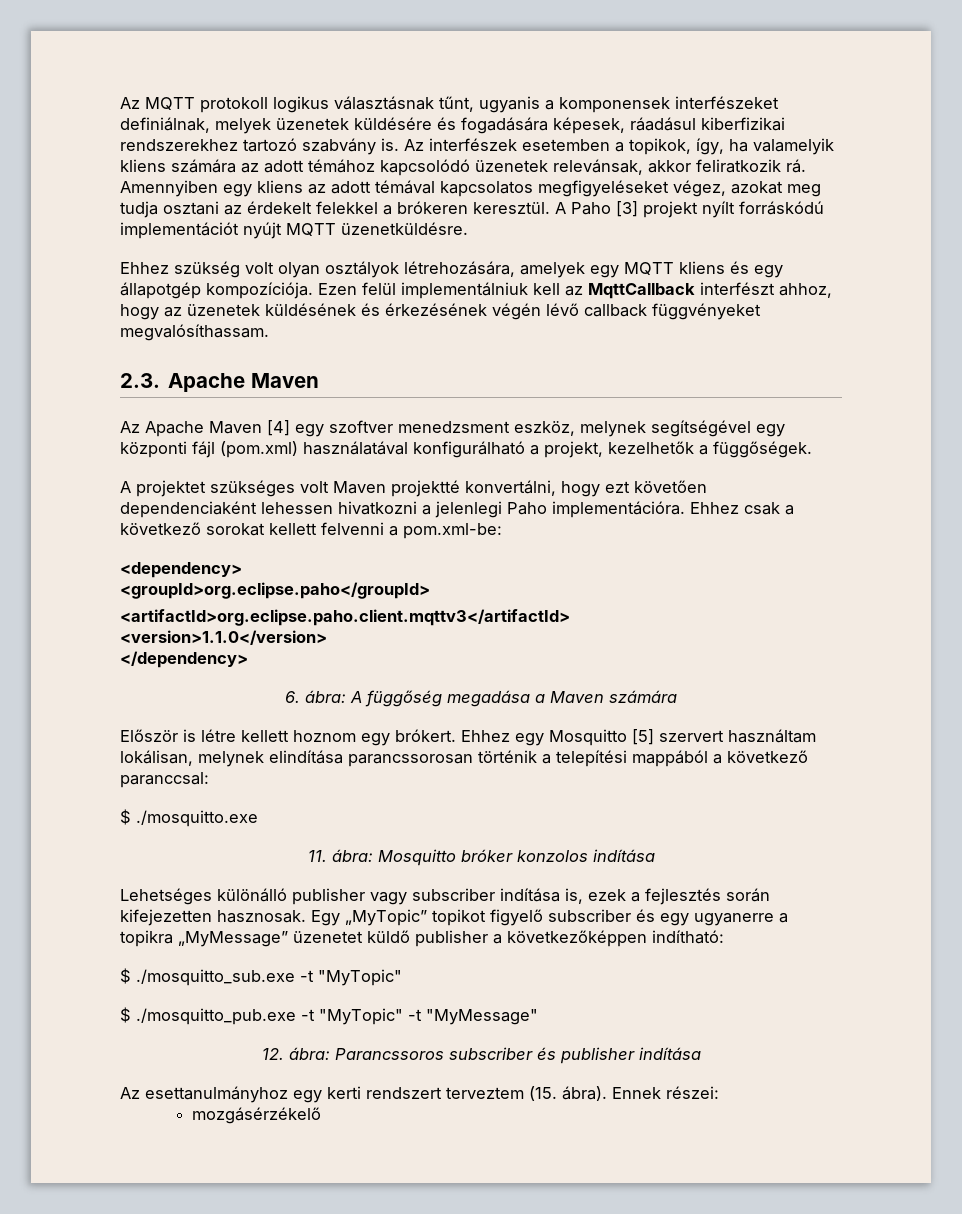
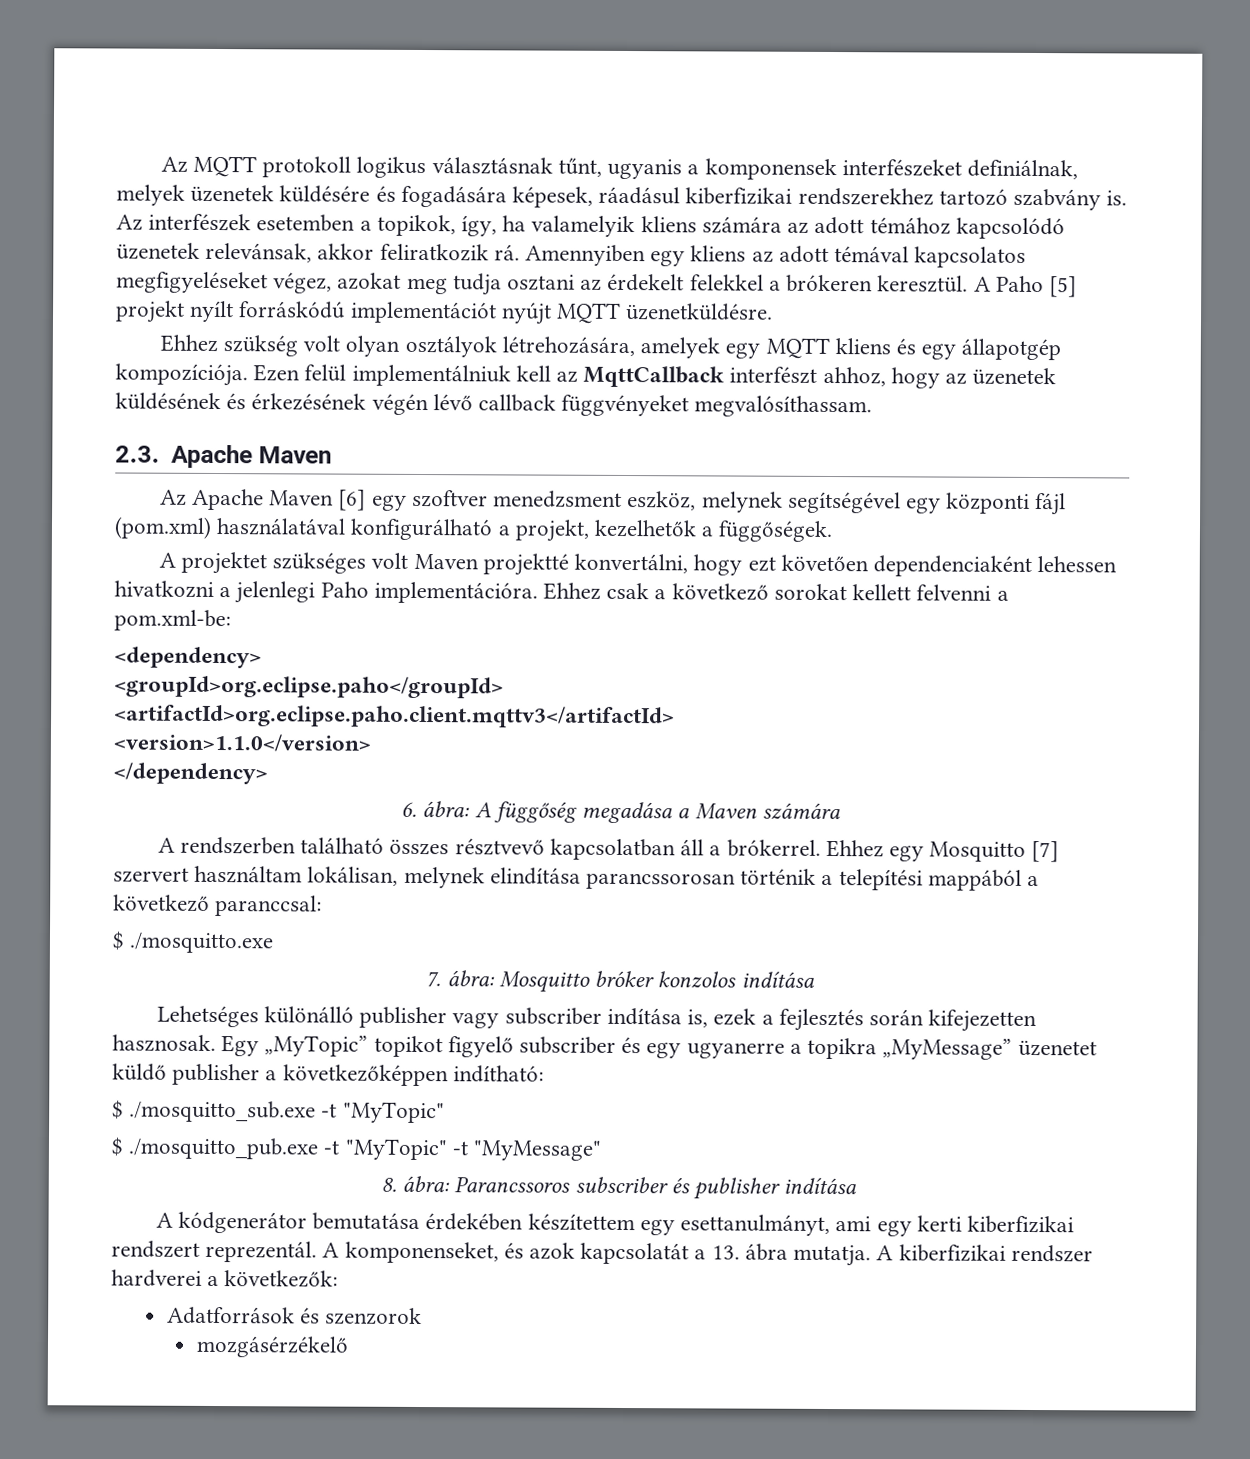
- A Paho [3] projekt nyílt forráskódú implementációt nyújt MQTT üzenetküldésre.
+ A Paho [5] projekt nyílt forráskódú implementációt nyújt MQTT üzenetküldésre.
- Az Apache Maven [4] egy szoftver menedzsment eszköz, melynek segítségével egy központi fájl (pom.xml) használatával konfigurálható a projekt, kezelhetők a függőségek.
+ Az Apache Maven [6] egy szoftver menedzsment eszköz, melynek segítségével egy központi fájl (pom.xml) használatával konfigurálható a projekt, kezelhetők a függőségek.
- Először is létre kellett hoznom egy brókert.
+ A rendszerben található összes résztvevő kapcsolatban áll a brókerrel.
- Ehhez egy Mosquitto [5] szervert használtam lokálisan, melynek elindítása parancssorosan történik a telepítési mappából a következő paranccsal:
+ Ehhez egy Mosquitto [7] szervert használtam lokálisan, melynek elindítása parancssorosan történik a telepítési mappából a következő paranccsal:
- 11. ábra: Mosquitto bróker konzolos indítása
+ 7. ábra: Mosquitto bróker konzolos indítása
- 12. ábra: Parancssoros subscriber és publisher indítása
+ 8. ábra: Parancssoros subscriber és publisher indítása
- Az esettanulmányhoz egy kerti rendszert terveztem (15. ábra). Ennek részei:
+ A kódgenerátor bemutatása érdekében készítettem egy esettanulmányt, ami egy kerti kiberfizikai rendszert reprezentál. A komponenseket, és azok kapcsolatát a 13. ábra mutatja. A kiberfizikai rendszer hardverei a következők:
+ Adatforrások és szenzorok

